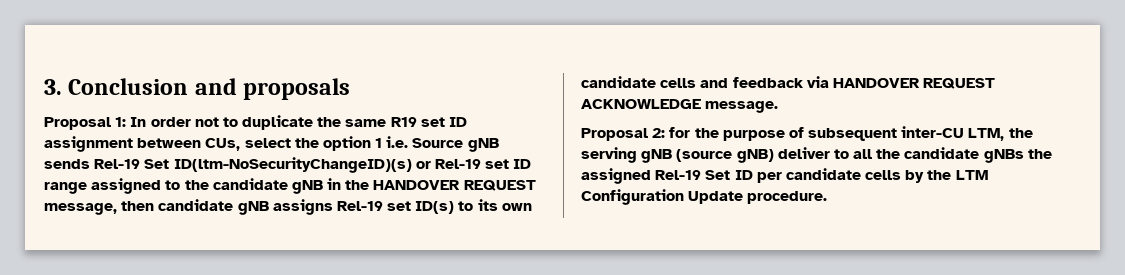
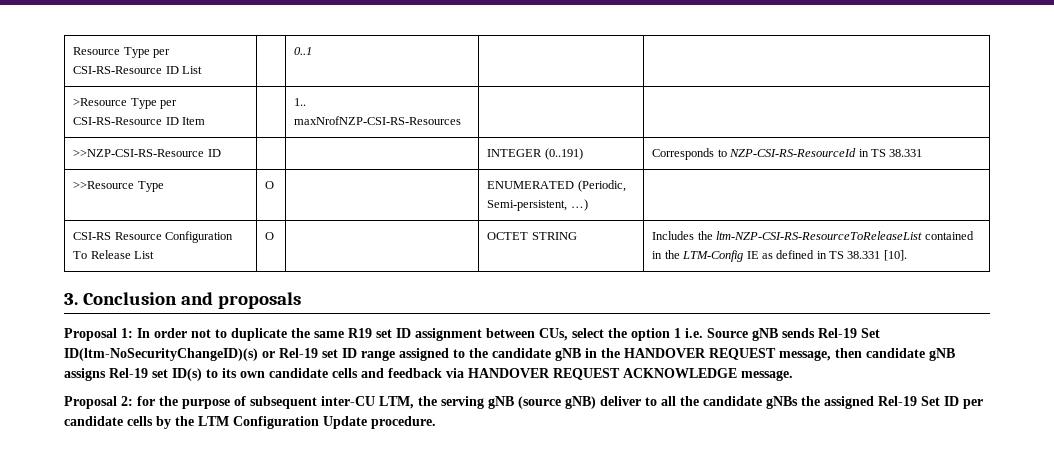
+ Resource Type per CSI-RS-Resource ID List | | 0..1 | |
+ >Resource Type per CSI-RS-Resource ID Item | | 1.. maxNrofNZP-CSI-RS-Resources | |
+ >>NZP-CSI-RS-Resource ID | | | INTEGER (0..191) | Corresponds to NZP-CSI-RS-ResourceId in TS 38.331
+ >>Resource Type | O | | ENUMERATED (Periodic, Semi-persistent, …) |
+ CSI-RS Resource Configuration To Release List | O | | OCTET STRING | Includes the ltm-NZP-CSI-RS-ResourceToReleaseList contained in the LTM-Config IE as defined in TS 38.331 [10].

